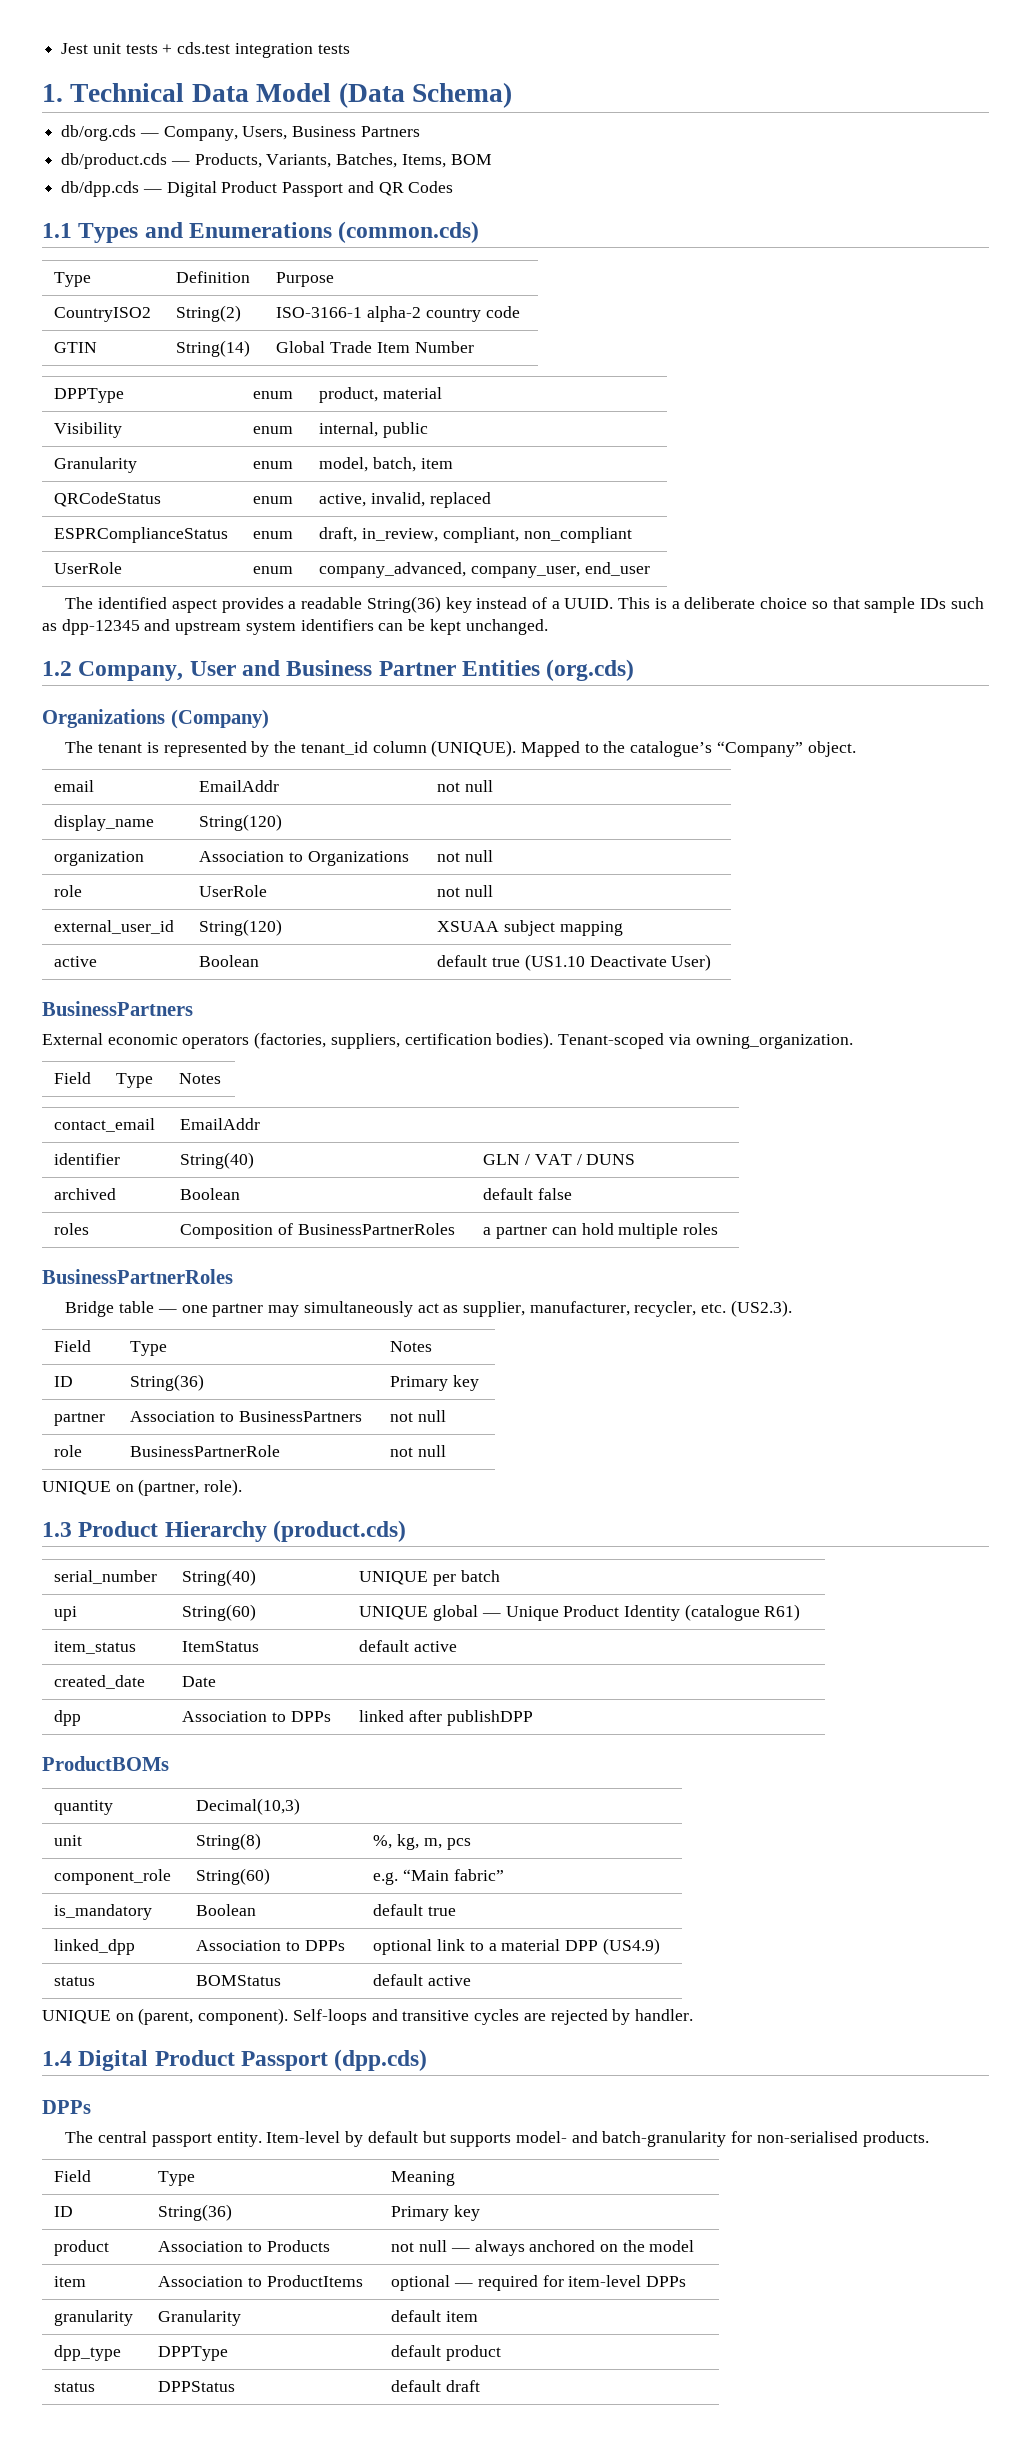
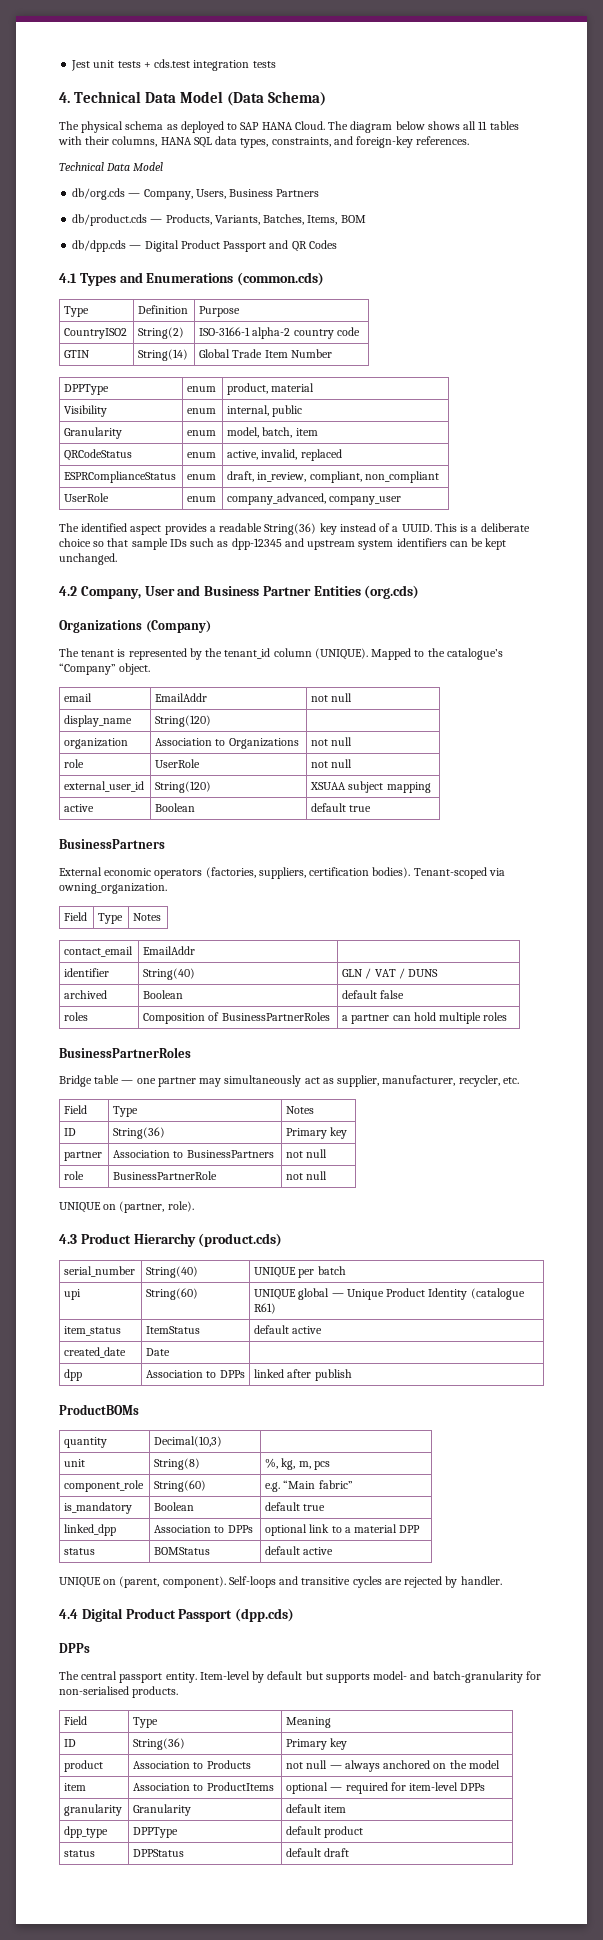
- 1. Technical Data Model (Data Schema)
+ 4. Technical Data Model (Data Schema)
+ The physical schema as deployed to SAP HANA Cloud. The diagram below shows all 11 tables with their columns, HANA SQL data types, constraints, and foreign-key references.
+ Technical Data Model
- 1.1 Types and Enumerations (common.cds)
+ 4.1 Types and Enumerations (common.cds)
- UserRole | enum | company_advanced, company_user, end_user
+ UserRole | enum | company_advanced, company_user
- 1.2 Company, User and Business Partner Entities (org.cds)
+ 4.2 Company, User and Business Partner Entities (org.cds)
- active | Boolean | default true (US1.10 Deactivate User)
+ active | Boolean | default true
- Bridge table — one partner may simultaneously act as supplier, manufacturer, recycler, etc. (US2.3).
+ Bridge table — one partner may simultaneously act as supplier, manufacturer, recycler, etc.
- 1.3 Product Hierarchy (product.cds)
+ 4.3 Product Hierarchy (product.cds)
- dpp | Association to DPPs | linked after publishDPP
+ dpp | Association to DPPs | linked after publish
- linked_dpp | Association to DPPs | optional link to a material DPP (US4.9)
+ linked_dpp | Association to DPPs | optional link to a material DPP
- 1.4 Digital Product Passport (dpp.cds)
+ 4.4 Digital Product Passport (dpp.cds)

